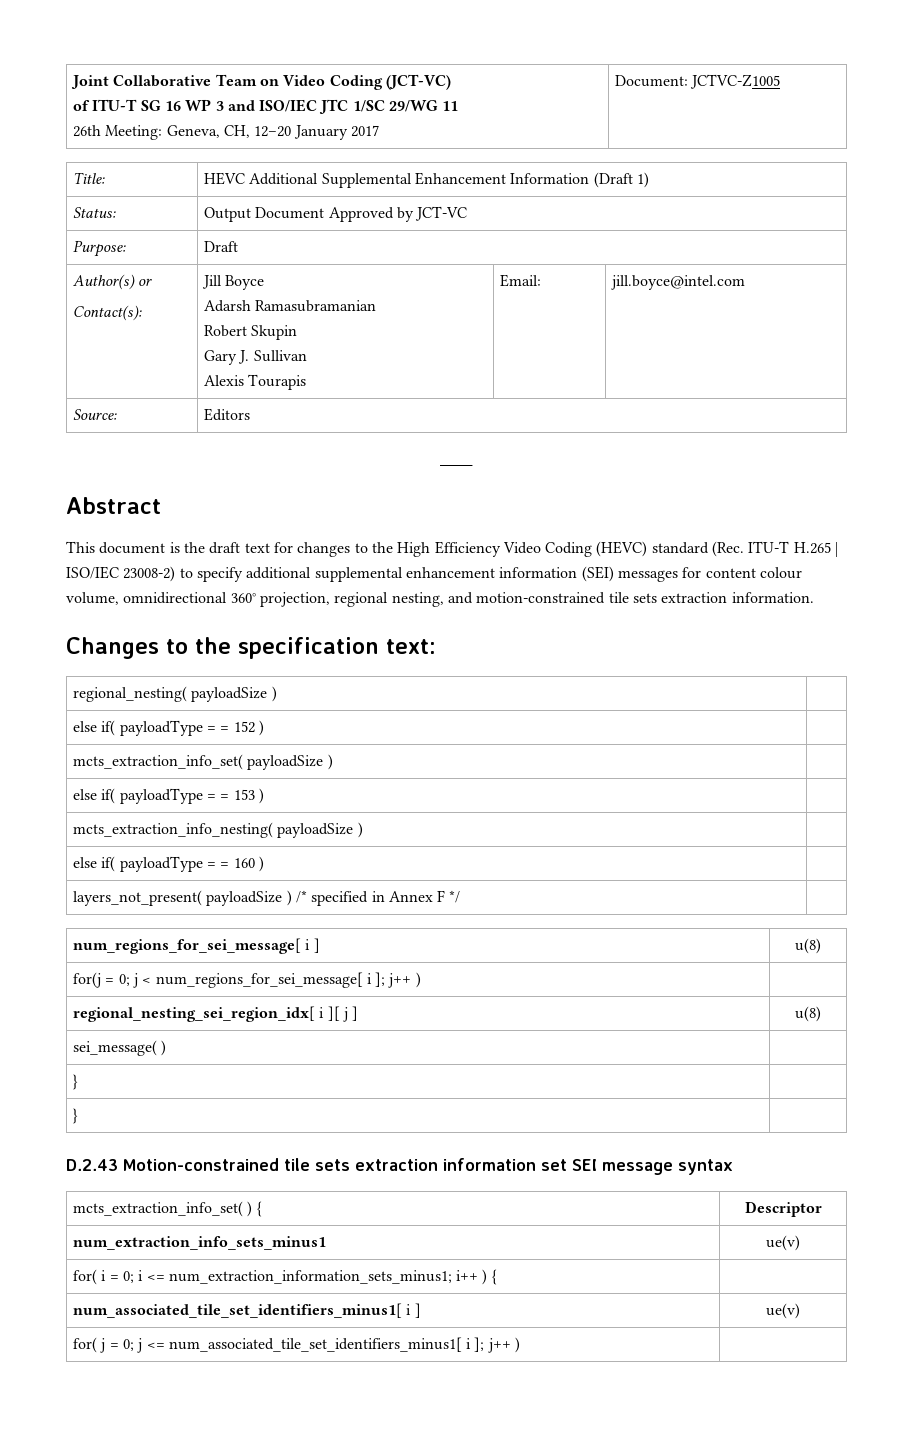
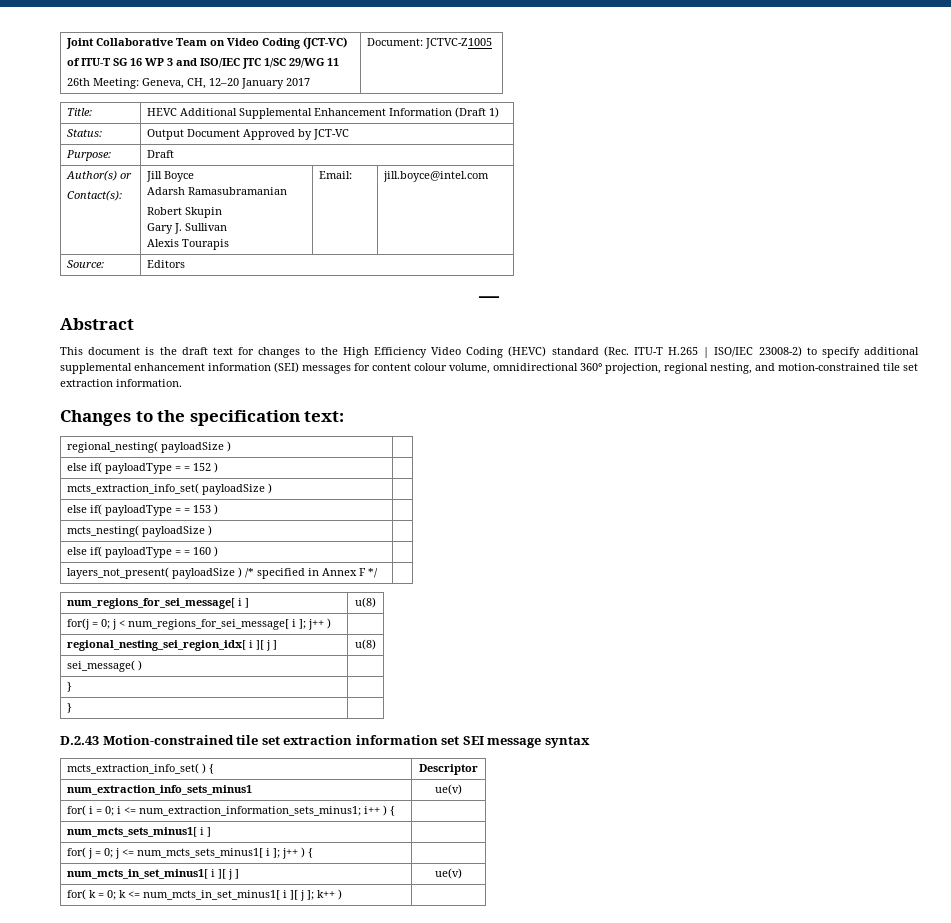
- This document is the draft text for changes to the High Efficiency Video Coding (HEVC) standard (Rec. ITU-T H.265 | ISO/IEC 23008-2) to specify additional supplemental enhancement information (SEI) messages for content colour volume, omnidirectional 360° projection, regional nesting, and motion-constrained tile sets extraction information.
+ This document is the draft text for changes to the High Efficiency Video Coding (HEVC) standard (Rec. ITU-T H.265 | ISO/IEC 23008-2) to specify additional supplemental enhancement information (SEI) messages for content colour volume, omnidirectional 360° projection, regional nesting, and motion-constrained tile set extraction information.
- mcts_extraction_info_nesting( payloadSize ) |
+ mcts_nesting( payloadSize ) |
- D.2.43 Motion-constrained tile sets extraction information set SEI message syntax
+ D.2.43 Motion-constrained tile set extraction information set SEI message syntax
- num_associated_tile_set_identifiers_minus1[ i ] | ue(v)
+ num_mcts_sets_minus1[ i ] |
- for( j = 0; j <= num_associated_tile_set_identifiers_minus1[ i ]; j++ ) |
+ for( j = 0; j <= num_mcts_sets_minus1[ i ]; j++ ) { |
+ num_mcts_in_set_minus1[ i ][ j ] | ue(v)
+ for( k = 0; k <= num_mcts_in_set_minus1[ i ][ j ]; k++ ) |

